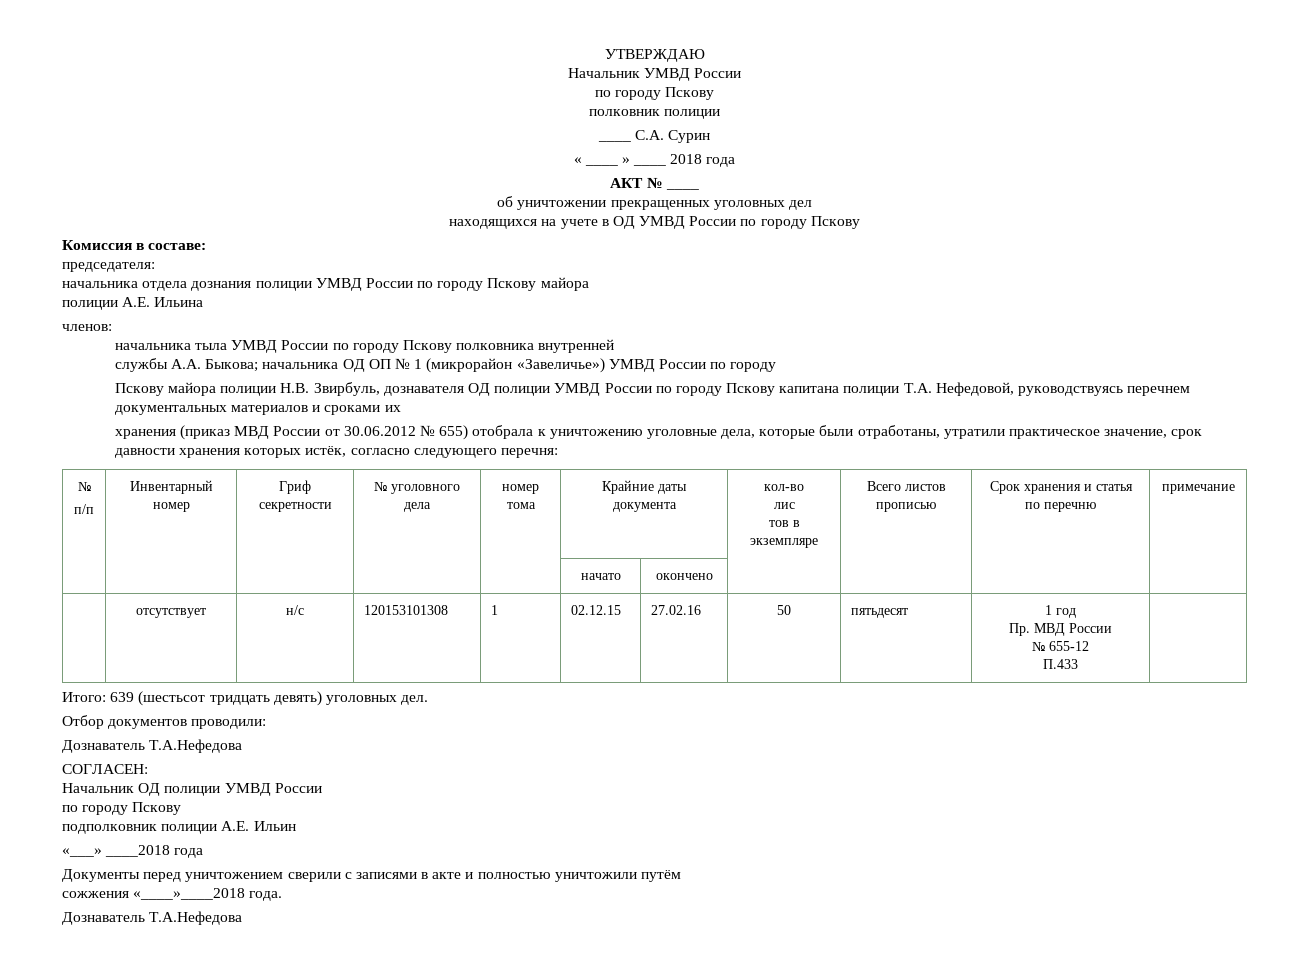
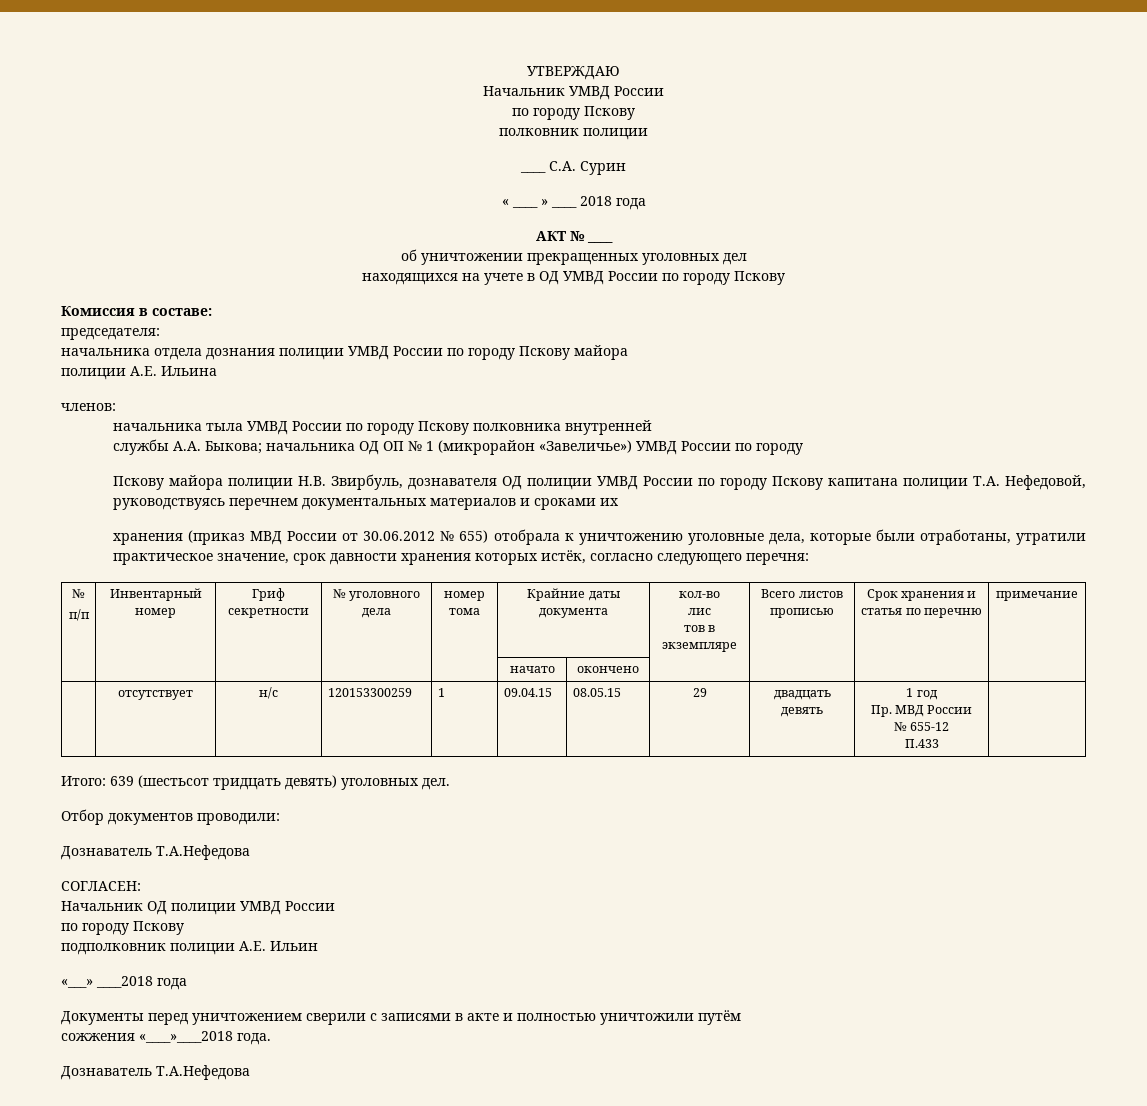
- | отсутствует | н/с | 120153101308 | 1 | 02.12.15 | 27.02.16 | 50 | пятьдесят | 1 год
+ | отсутствует | н/с | 120153300259 | 1 | 09.04.15 | 08.05.15 | 29 | двадцать девять | 1 год

